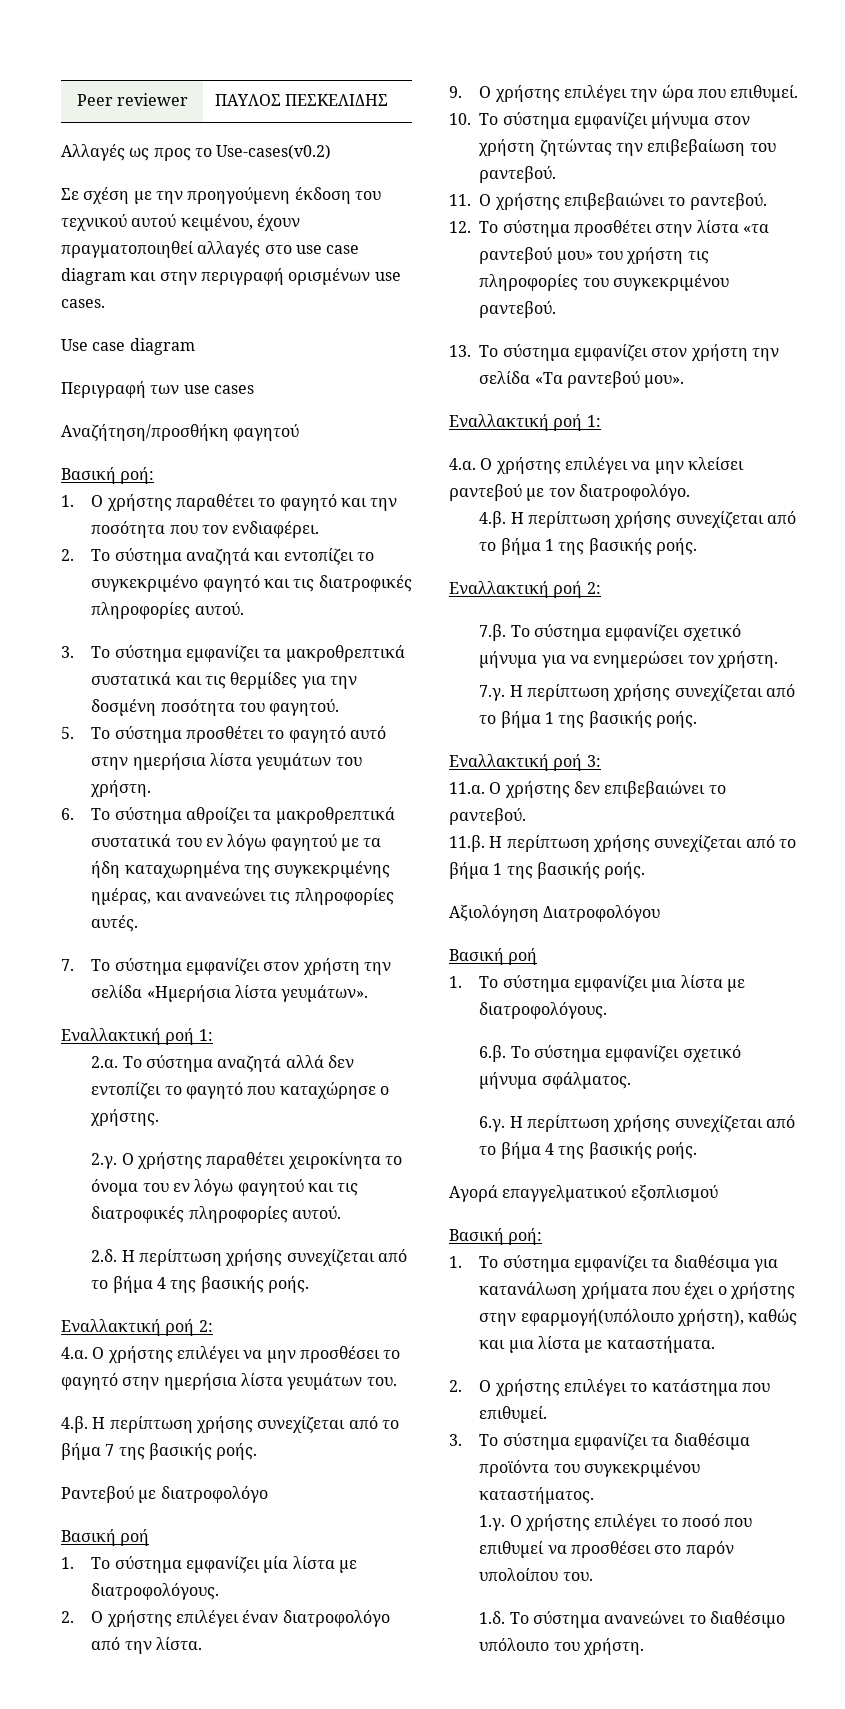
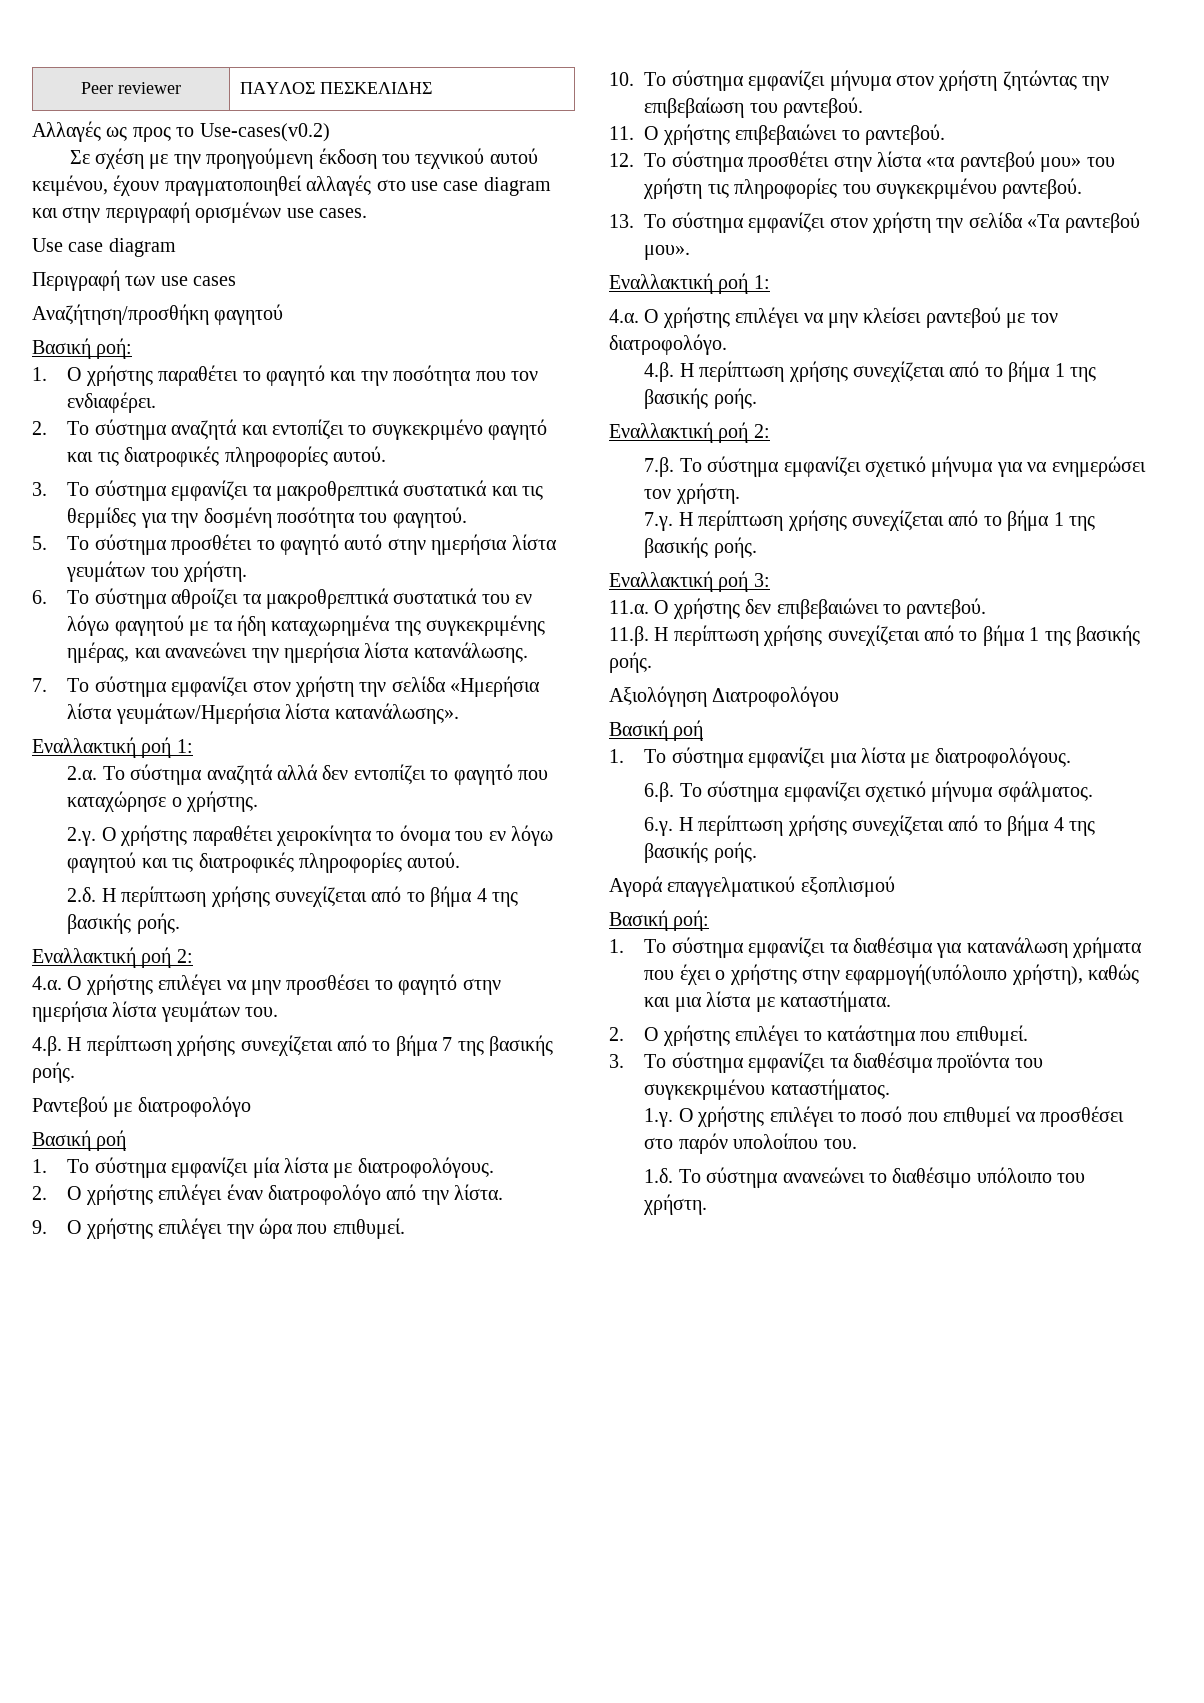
- 6. Το σύστημα αθροίζει τα μακροθρεπτικά συστατικά του εν λόγω φαγητού με τα ήδη καταχωρημένα της συγκεκριμένης ημέρας, και ανανεώνει τις πληροφορίες αυτές.
+ 6. Το σύστημα αθροίζει τα μακροθρεπτικά συστατικά του εν λόγω φαγητού με τα ήδη καταχωρημένα της συγκεκριμένης ημέρας, και ανανεώνει την ημερήσια λίστα κατανάλωσης.
- 7. Το σύστημα εμφανίζει στον χρήστη την σελίδα «Ημερήσια λίστα γευμάτων».
+ 7. Το σύστημα εμφανίζει στον χρήστη την σελίδα «Ημερήσια λίστα γευμάτων/Ημερήσια λίστα κατανάλωσης».

